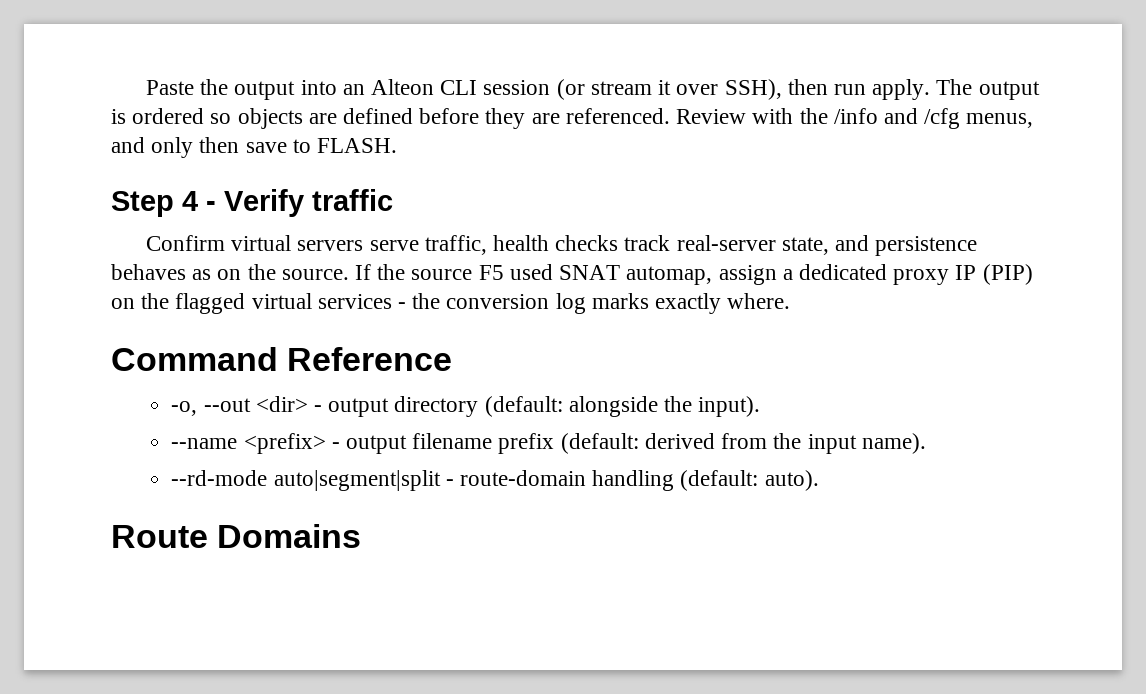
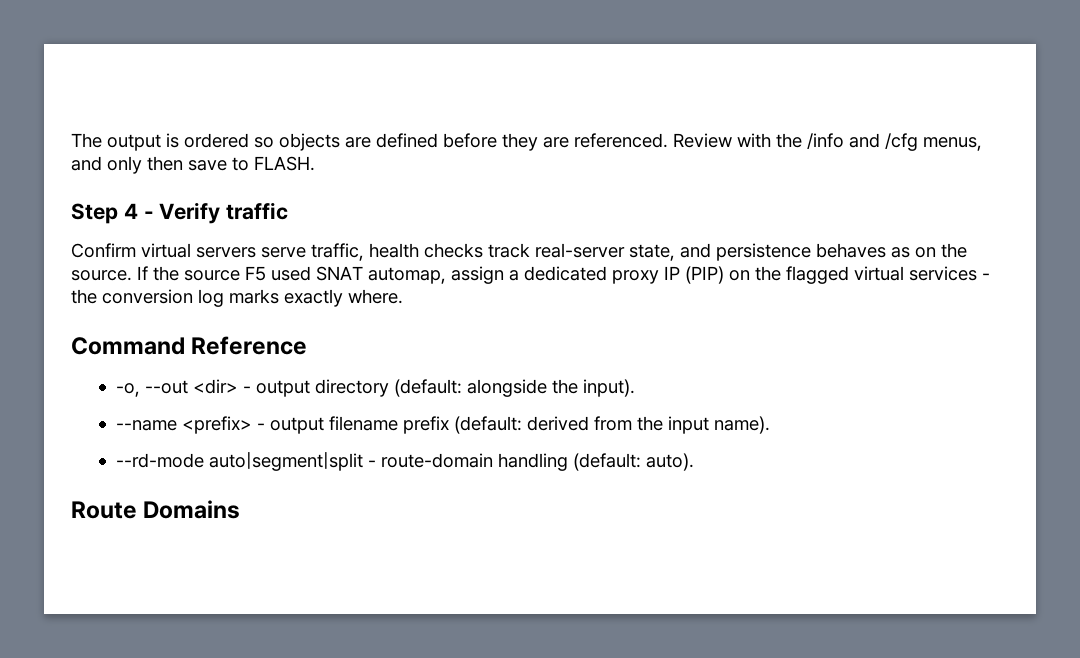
- Paste the output into an Alteon CLI session (or stream it over SSH), then run apply.

